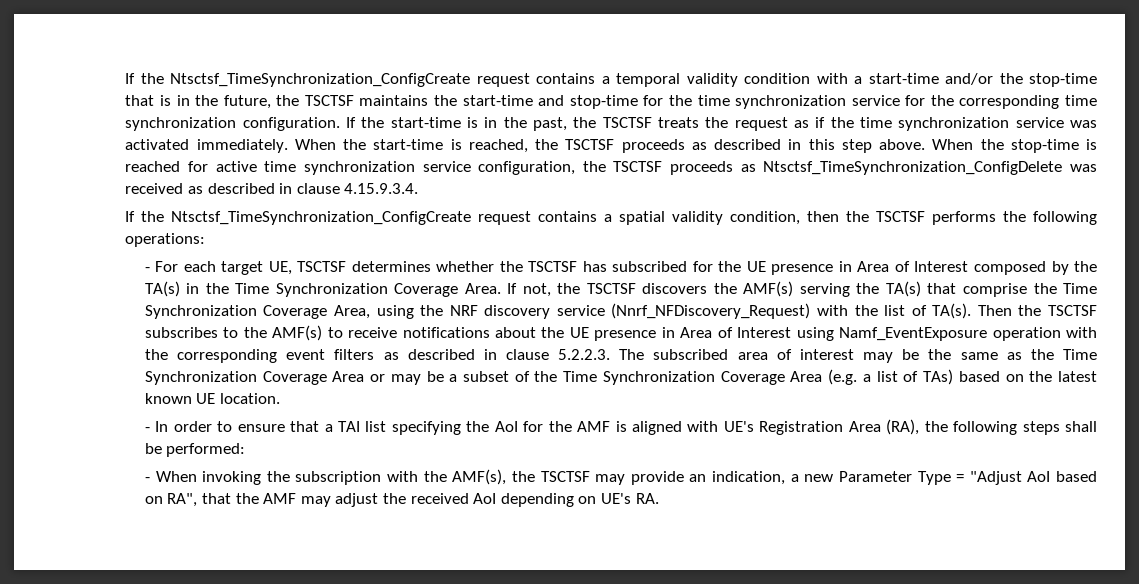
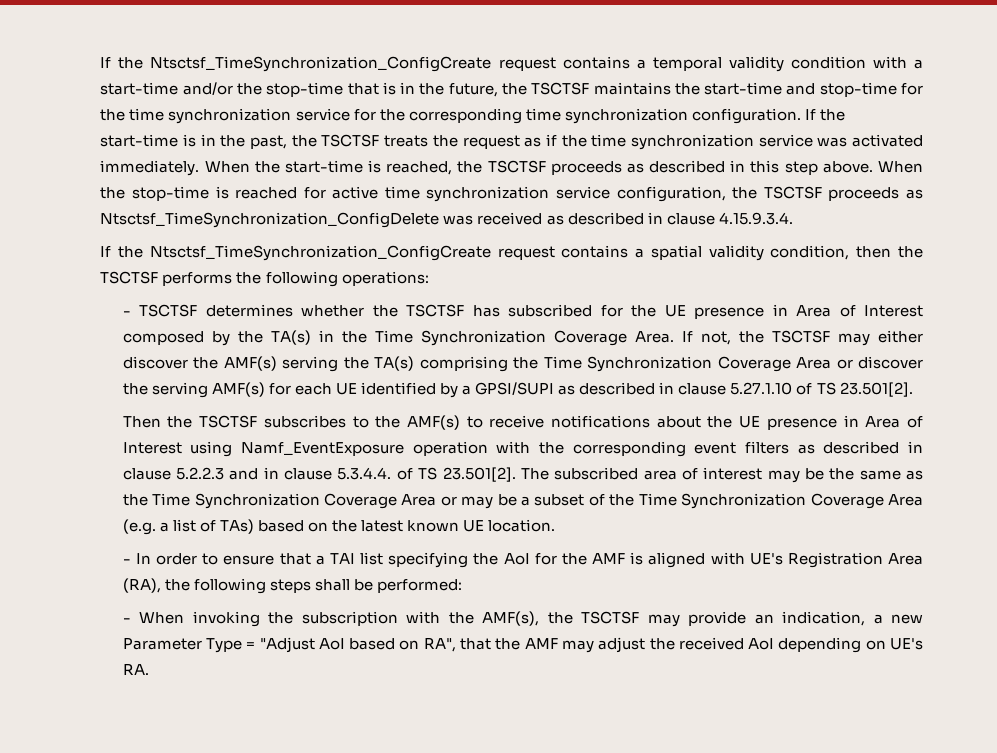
- - For each target UE, TSCTSF determines whether the TSCTSF has subscribed for the UE presence in Area of Interest composed by the TA(s) in the Time Synchronization Coverage Area.
+ - TSCTSF determines whether the TSCTSF has subscribed for the UE presence in Area of Interest composed by the TA(s) in the Time Synchronization Coverage Area.
- If not, the TSCTSF discovers the AMF(s) serving the TA(s) that comprise the Time Synchronization Coverage Area, using the NRF discovery service (Nnrf_NFDiscovery_Request) with the list of TA(s). Then the TSCTSF subscribes to the AMF(s) to receive notifications about the UE presence in Area of Interest using Namf_EventExposure operation with the corresponding event filters as described in clause 5.2.2.3. The subscribed area of interest may be the same as the Time Synchronization Coverage Area or may be a subset of the Time Synchronization Coverage Area (e.g. a list of TAs) based on the latest known UE location.
+ If not, the TSCTSF may either discover the AMF(s) serving the TA(s) comprising the Time Synchronization Coverage Area or discover the serving AMF(s) for each UE identified by a GPSI/SUPI as described in clause 5.27.1.10 of TS 23.501[2].
+ Then the TSCTSF subscribes to the AMF(s) to receive notifications about the UE presence in Area of Interest using Namf_EventExposure operation with the corresponding event filters as described in clause 5.2.2.3 and in clause 5.3.4.4. of TS 23.501[2]. The subscribed area of interest may be the same as the Time Synchronization Coverage Area or may be a subset of the Time Synchronization Coverage Area (e.g. a list of TAs) based on the latest known UE location.

